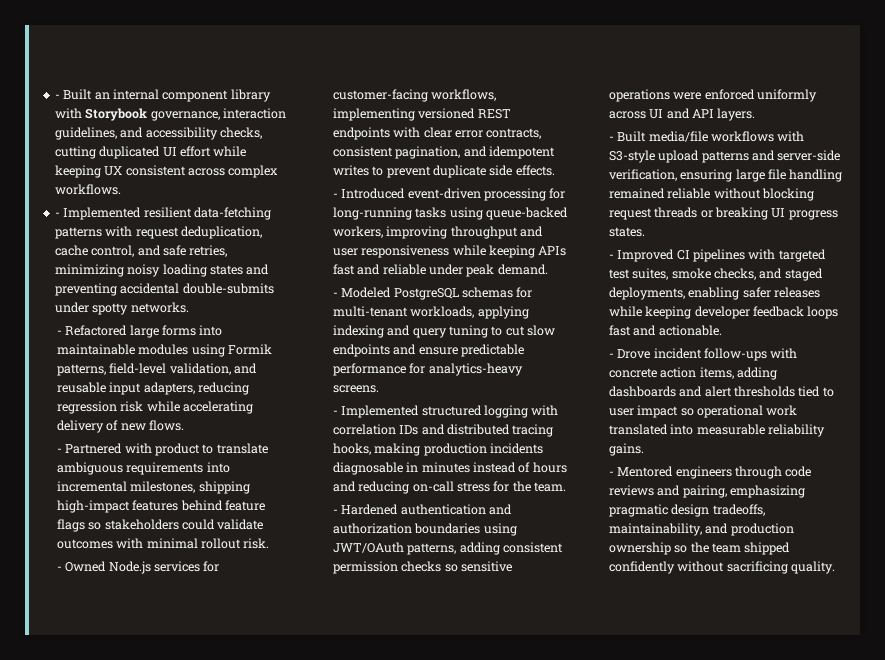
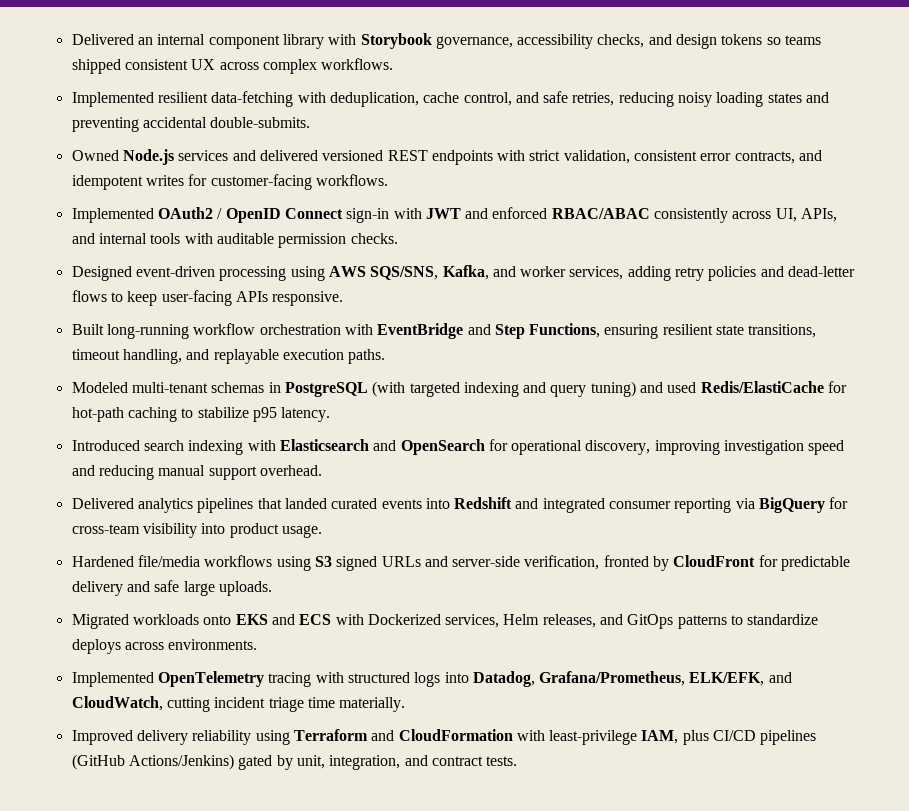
- - Built an internal component library with Storybook governance, interaction guidelines, and accessibility checks, cutting duplicated UI effort while keeping UX consistent across complex workflows.
+ Delivered an internal component library with Storybook governance, accessibility checks, and design tokens so teams shipped consistent UX across complex workflows.
- - Implemented resilient data-fetching patterns with request deduplication, cache control, and safe retries, minimizing noisy loading states and preventing accidental double-submits under spotty networks.
- - Refactored large forms into maintainable modules using Formik patterns, field-level validation, and reusable input adapters, reducing regression risk while accelerating delivery of new flows.
- - Partnered with product to translate ambiguous requirements into incremental milestones, shipping high-impact features behind feature flags so stakeholders could validate outcomes with minimal rollout risk.
- - Owned Node.js services for customer-facing workflows, implementing versioned REST endpoints with clear error contracts, consistent pagination, and idempotent writes to prevent duplicate side effects.
- - Introduced event-driven processing for long-running tasks using queue-backed workers, improving throughput and user responsiveness while keeping APIs fast and reliable under peak demand.
- - Modeled PostgreSQL schemas for multi-tenant workloads, applying indexing and query tuning to cut slow endpoints and ensure predictable performance for analytics-heavy screens.
- - Implemented structured logging with correlation IDs and distributed tracing hooks, making production incidents diagnosable in minutes instead of hours and reducing on-call stress for the team.
- - Hardened authentication and authorization boundaries using JWT/OAuth patterns, adding consistent permission checks so sensitive operations were enforced uniformly across UI and API layers.
- - Built media/file workflows with S3-style upload patterns and server-side verification, ensuring large file handling remained reliable without blocking request threads or breaking UI progress states.
- - Improved CI pipelines with targeted test suites, smoke checks, and staged deployments, enabling safer releases while keeping developer feedback loops fast and actionable.
- - Drove incident follow-ups with concrete action items, adding dashboards and alert thresholds tied to user impact so operational work translated into measurable reliability gains.
- - Mentored engineers through code reviews and pairing, emphasizing pragmatic design tradeoffs, maintainability, and production ownership so the team shipped confidently without sacrificing quality.
+ Implemented resilient data-fetching with deduplication, cache control, and safe retries, reducing noisy loading states and preventing accidental double-submits.
+ Owned Node.js services and delivered versioned REST endpoints with strict validation, consistent error contracts, and idempotent writes for customer-facing workflows.
+ Implemented OAuth2 / OpenID Connect sign-in with JWT and enforced RBAC/ABAC consistently across UI, APIs, and internal tools with auditable permission checks.
+ Designed event-driven processing using AWS SQS/SNS, Kafka, and worker services, adding retry policies and dead-letter flows to keep user-facing APIs responsive.
+ Built long-running workflow orchestration with EventBridge and Step Functions, ensuring resilient state transitions, timeout handling, and replayable execution paths.
+ Modeled multi-tenant schemas in PostgreSQL (with targeted indexing and query tuning) and used Redis/ElastiCache for hot-path caching to stabilize p95 latency.
+ Introduced search indexing with Elasticsearch and OpenSearch for operational discovery, improving investigation speed and reducing manual support overhead.
+ Delivered analytics pipelines that landed curated events into Redshift and integrated consumer reporting via BigQuery for cross-team visibility into product usage.
+ Hardened file/media workflows using S3 signed URLs and server-side verification, fronted by CloudFront for predictable delivery and safe large uploads.
+ Migrated workloads onto EKS and ECS with Dockerized services, Helm releases, and GitOps patterns to standardize deploys across environments.
+ Implemented OpenTelemetry tracing with structured logs into Datadog, Grafana/Prometheus, ELK/EFK, and CloudWatch, cutting incident triage time materially.
+ Improved delivery reliability using Terraform and CloudFormation with least-privilege IAM, plus CI/CD pipelines (GitHub Actions/Jenkins) gated by unit, integration, and contract tests.

